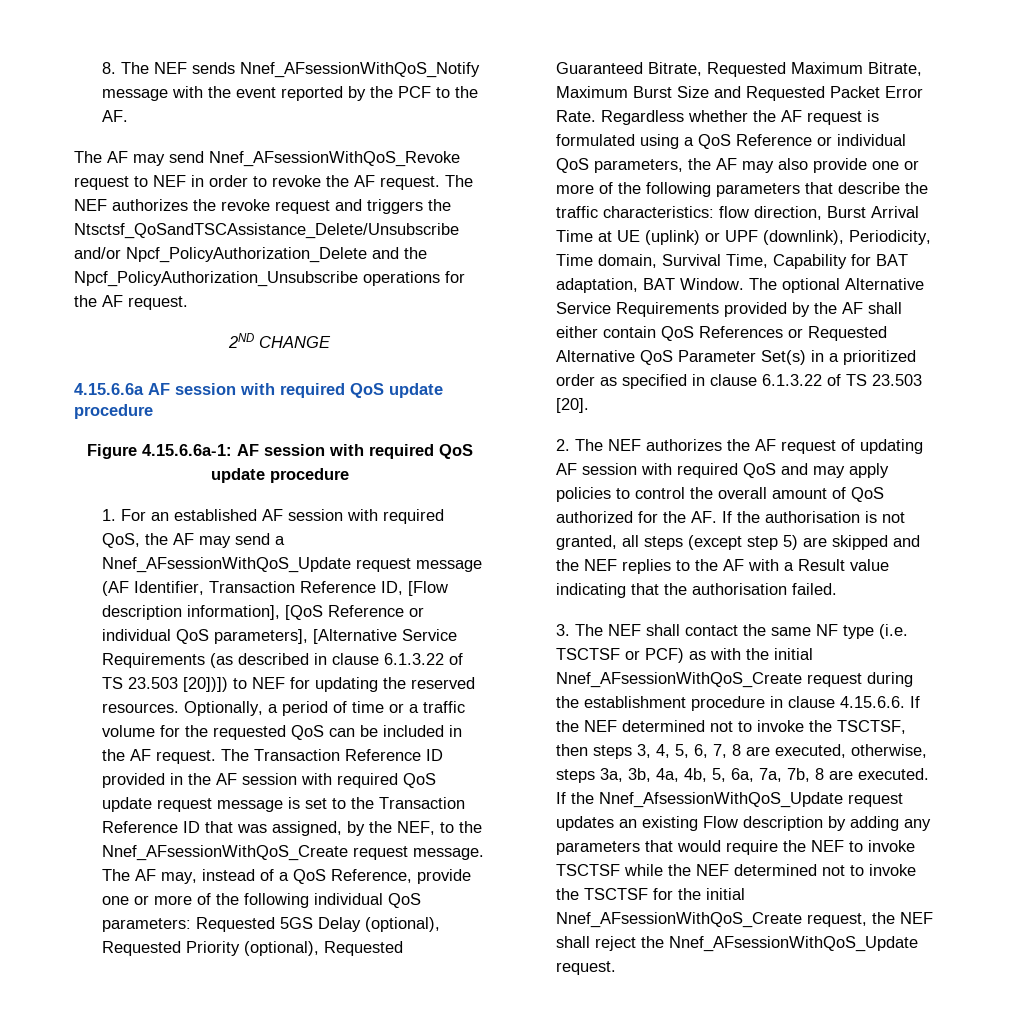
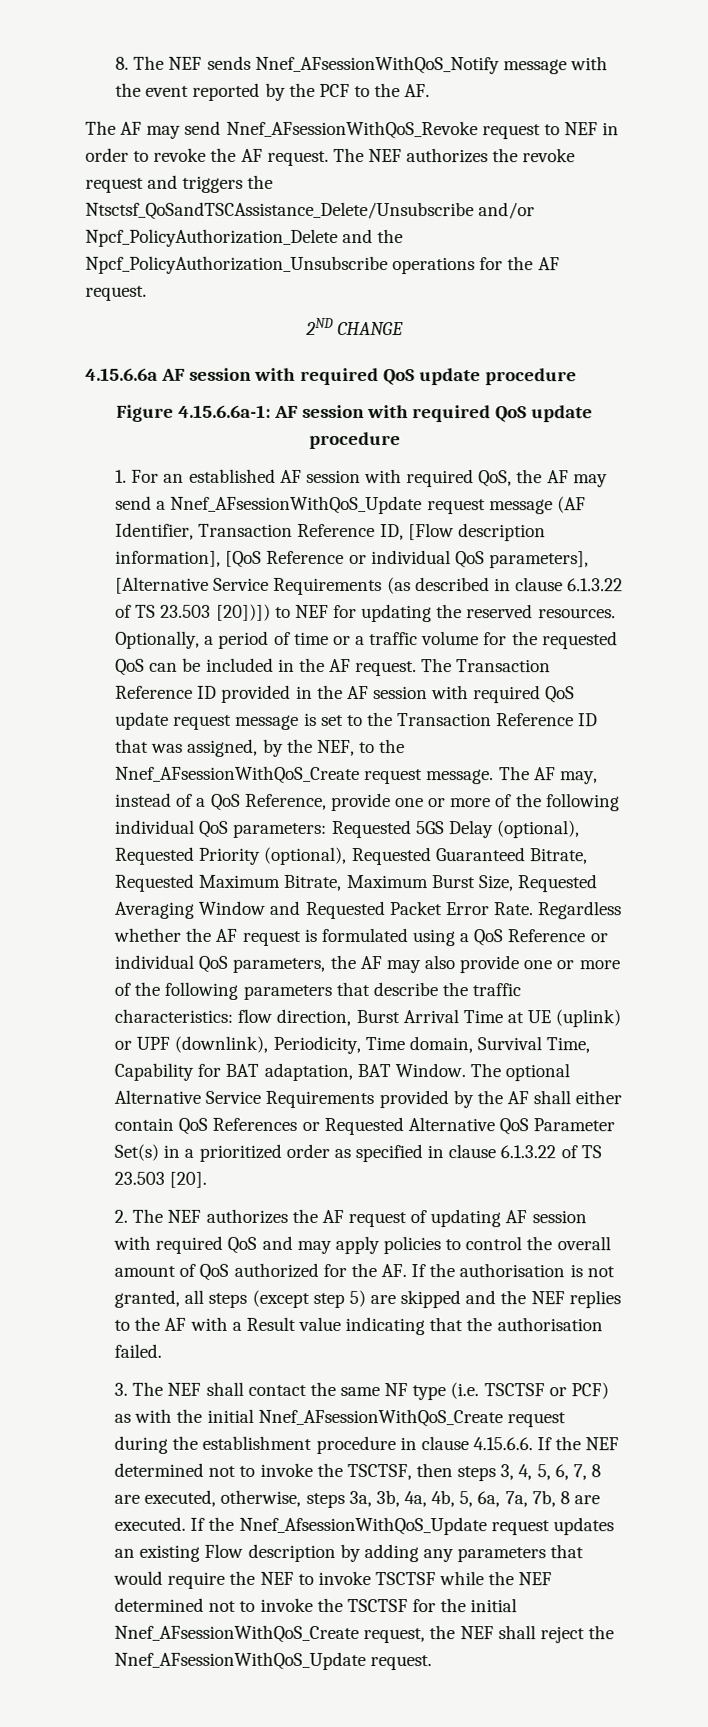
- The AF may, instead of a QoS Reference, provide one or more of the following individual QoS parameters: Requested 5GS Delay (optional), Requested Priority (optional), Requested Guaranteed Bitrate, Requested Maximum Bitrate, Maximum Burst Size and Requested Packet Error Rate.
+ The AF may, instead of a QoS Reference, provide one or more of the following individual QoS parameters: Requested 5GS Delay (optional), Requested Priority (optional), Requested Guaranteed Bitrate, Requested Maximum Bitrate, Maximum Burst Size, Requested Averaging Window and Requested Packet Error Rate.

